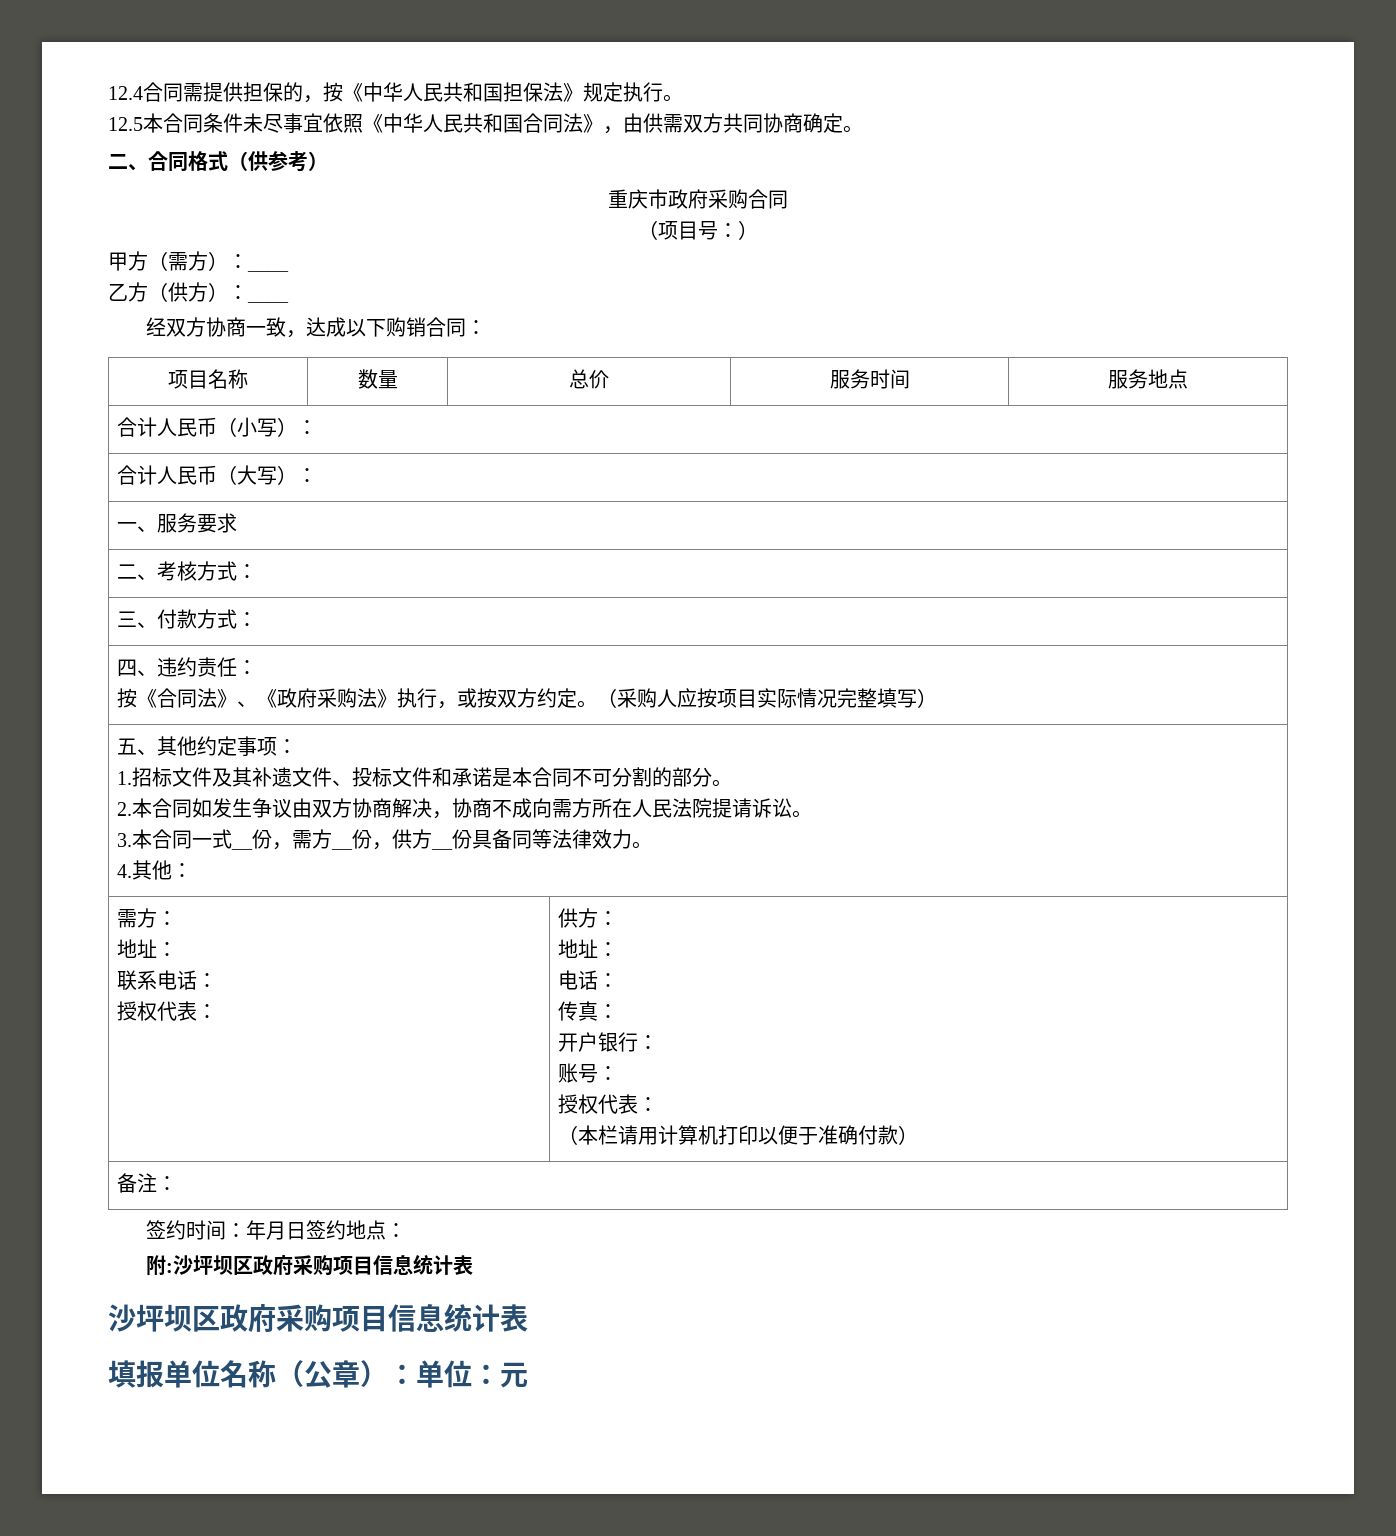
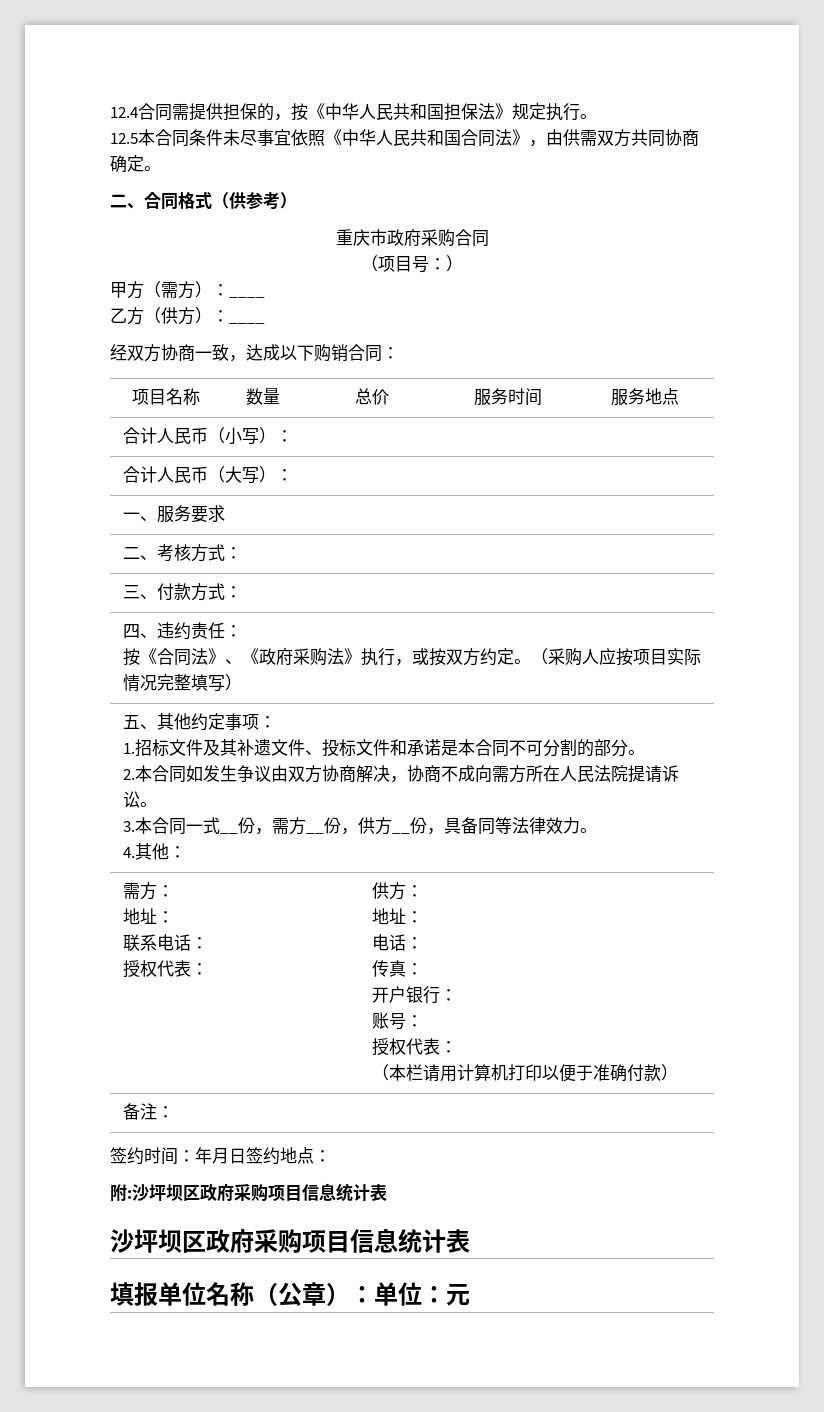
- 3.本合同一式__份，需方__份，供方__份具备同等法律效力。
+ 3.本合同一式__份，需方__份，供方__份，具备同等法律效力。

